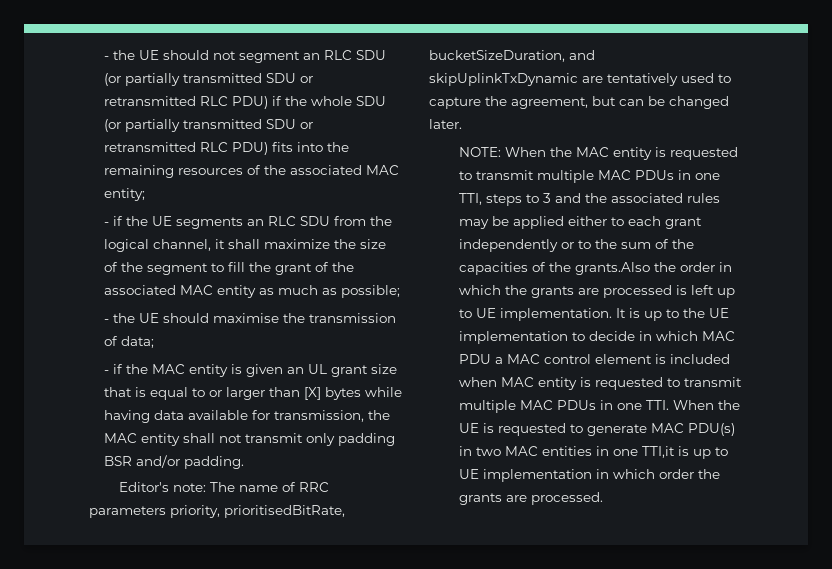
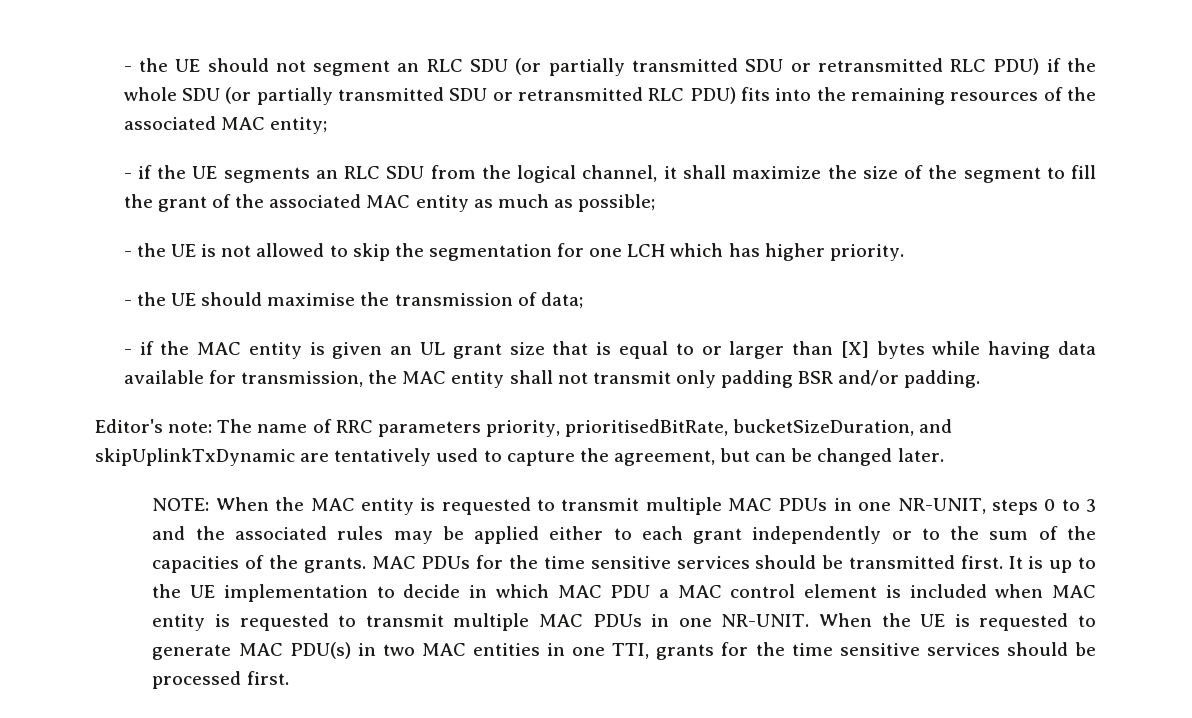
+ - the UE is not allowed to skip the segmentation for one LCH which has higher priority.
- NOTE: When the MAC entity is requested to transmit multiple MAC PDUs in one TTI, steps to 3 and the associated rules may be applied either to each grant independently or to the sum of the capacities of the grants.Also the order in which the grants are processed is left up to UE implementation.
+ NOTE: When the MAC entity is requested to transmit multiple MAC PDUs in one NR-UNIT, steps 0 to 3 and the associated rules may be applied either to each grant independently or to the sum of the capacities of the grants. MAC PDUs for the time sensitive services should be transmitted first.
- It is up to the UE implementation to decide in which MAC PDU a MAC control element is included when MAC entity is requested to transmit multiple MAC PDUs in one TTI. When the UE is requested to generate MAC PDU(s) in two MAC entities in one TTI,it is up to UE implementation in which order the grants are processed.
+ It is up to the UE implementation to decide in which MAC PDU a MAC control element is included when MAC entity is requested to transmit multiple MAC PDUs in one NR-UNIT. When the UE is requested to generate MAC PDU(s) in two MAC entities in one TTI, grants for the time sensitive services should be processed first.

